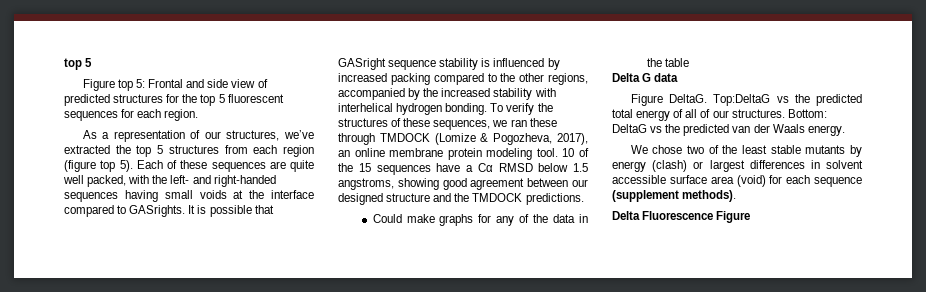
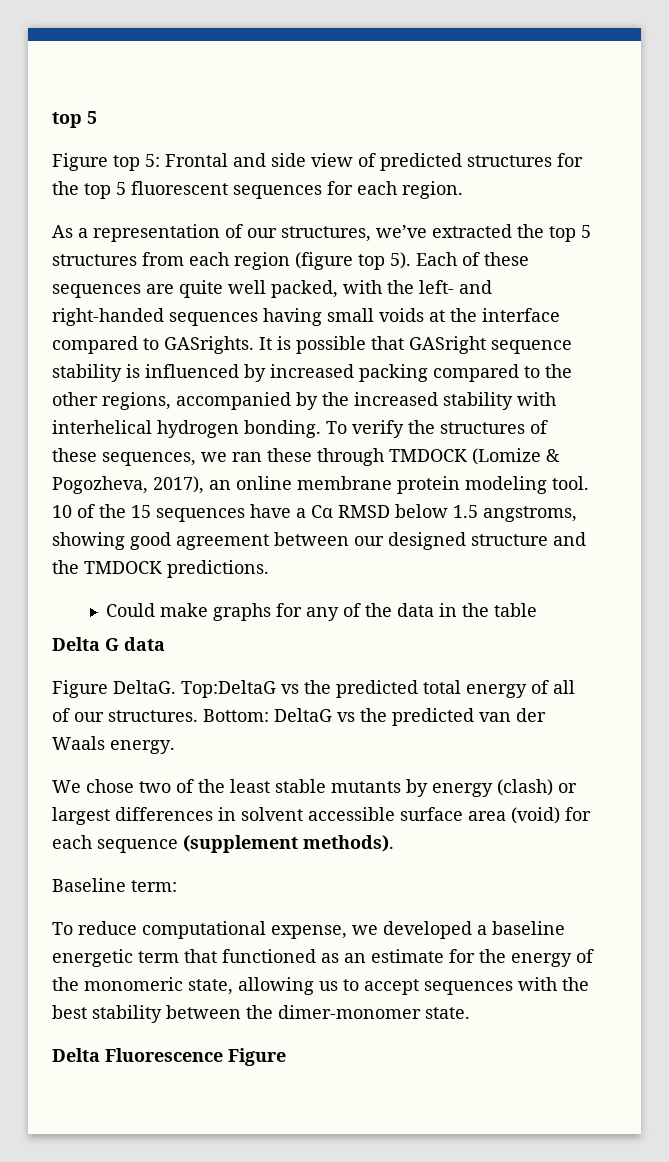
+ Baseline term:
+ To reduce computational expense, we developed a baseline energetic term that functioned as an estimate for the energy of the monomeric state, allowing us to accept sequences with the best stability between the dimer-monomer state.

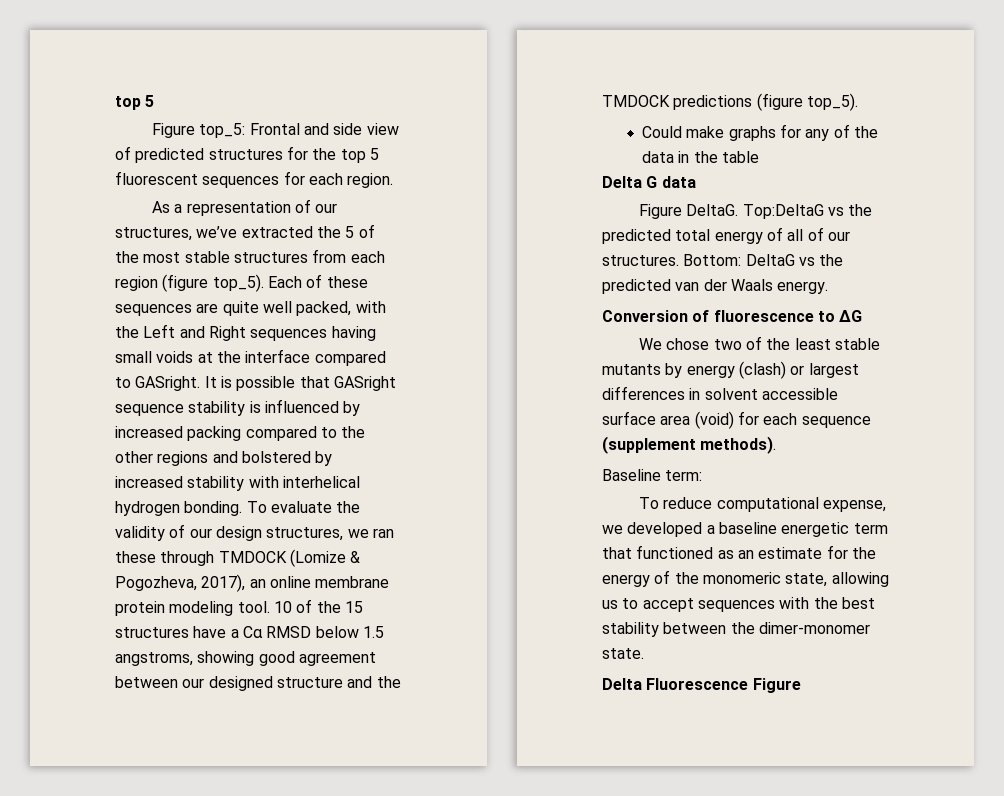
- Figure top 5: Frontal and side view of predicted structures for the top 5 fluorescent sequences for each region.
+ Figure top_5: Frontal and side view of predicted structures for the top 5 fluorescent sequences for each region.
- As a representation of our structures, we’ve extracted the top 5 structures from each region (figure top 5).
+ As a representation of our structures, we’ve extracted the 5 of the most stable structures from each region (figure top_5).
- Each of these sequences are quite well packed, with the left- and right-handed sequences having small voids at the interface compared to GASrights.
+ Each of these sequences are quite well packed, with the Left and Right sequences having small voids at the interface compared to GASright.
- It is possible that GASright sequence stability is influenced by increased packing compared to the other regions, accompanied by the increased stability with interhelical hydrogen bonding.
+ It is possible that GASright sequence stability is influenced by increased packing compared to the other regions and bolstered by increased stability with interhelical hydrogen bonding.
- To verify the structures of these sequences, we ran these through TMDOCK (Lomize & Pogozheva, 2017), an online membrane protein modeling tool.
+ To evaluate the validity of our design structures, we ran these through TMDOCK (Lomize & Pogozheva, 2017), an online membrane protein modeling tool.
- 10 of the 15 sequences have a Cα RMSD below 1.5 angstroms, showing good agreement between our designed structure and the TMDOCK predictions.
+ 10 of the 15 structures have a Cα RMSD below 1.5 angstroms, showing good agreement between our designed structure and the TMDOCK predictions (figure top_5).
+ Conversion of fluorescence to ΔG

